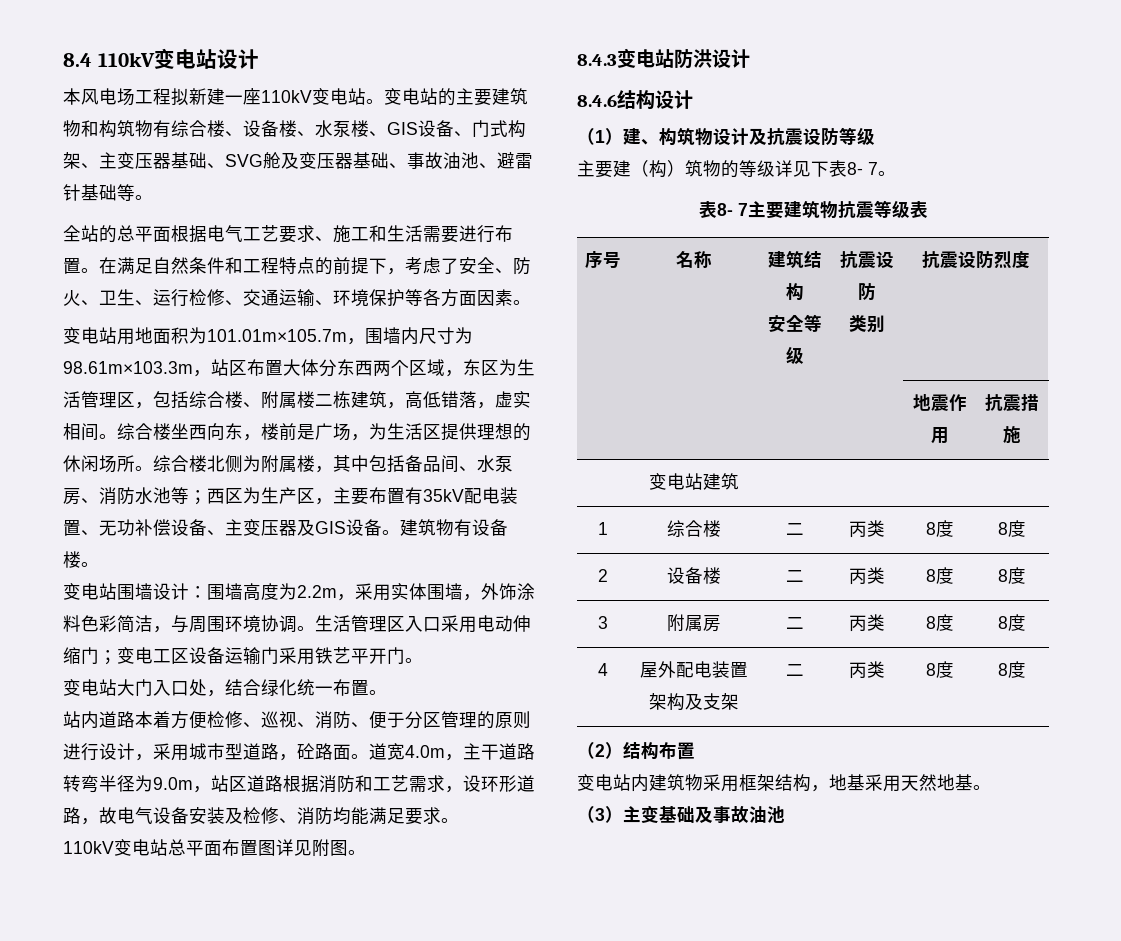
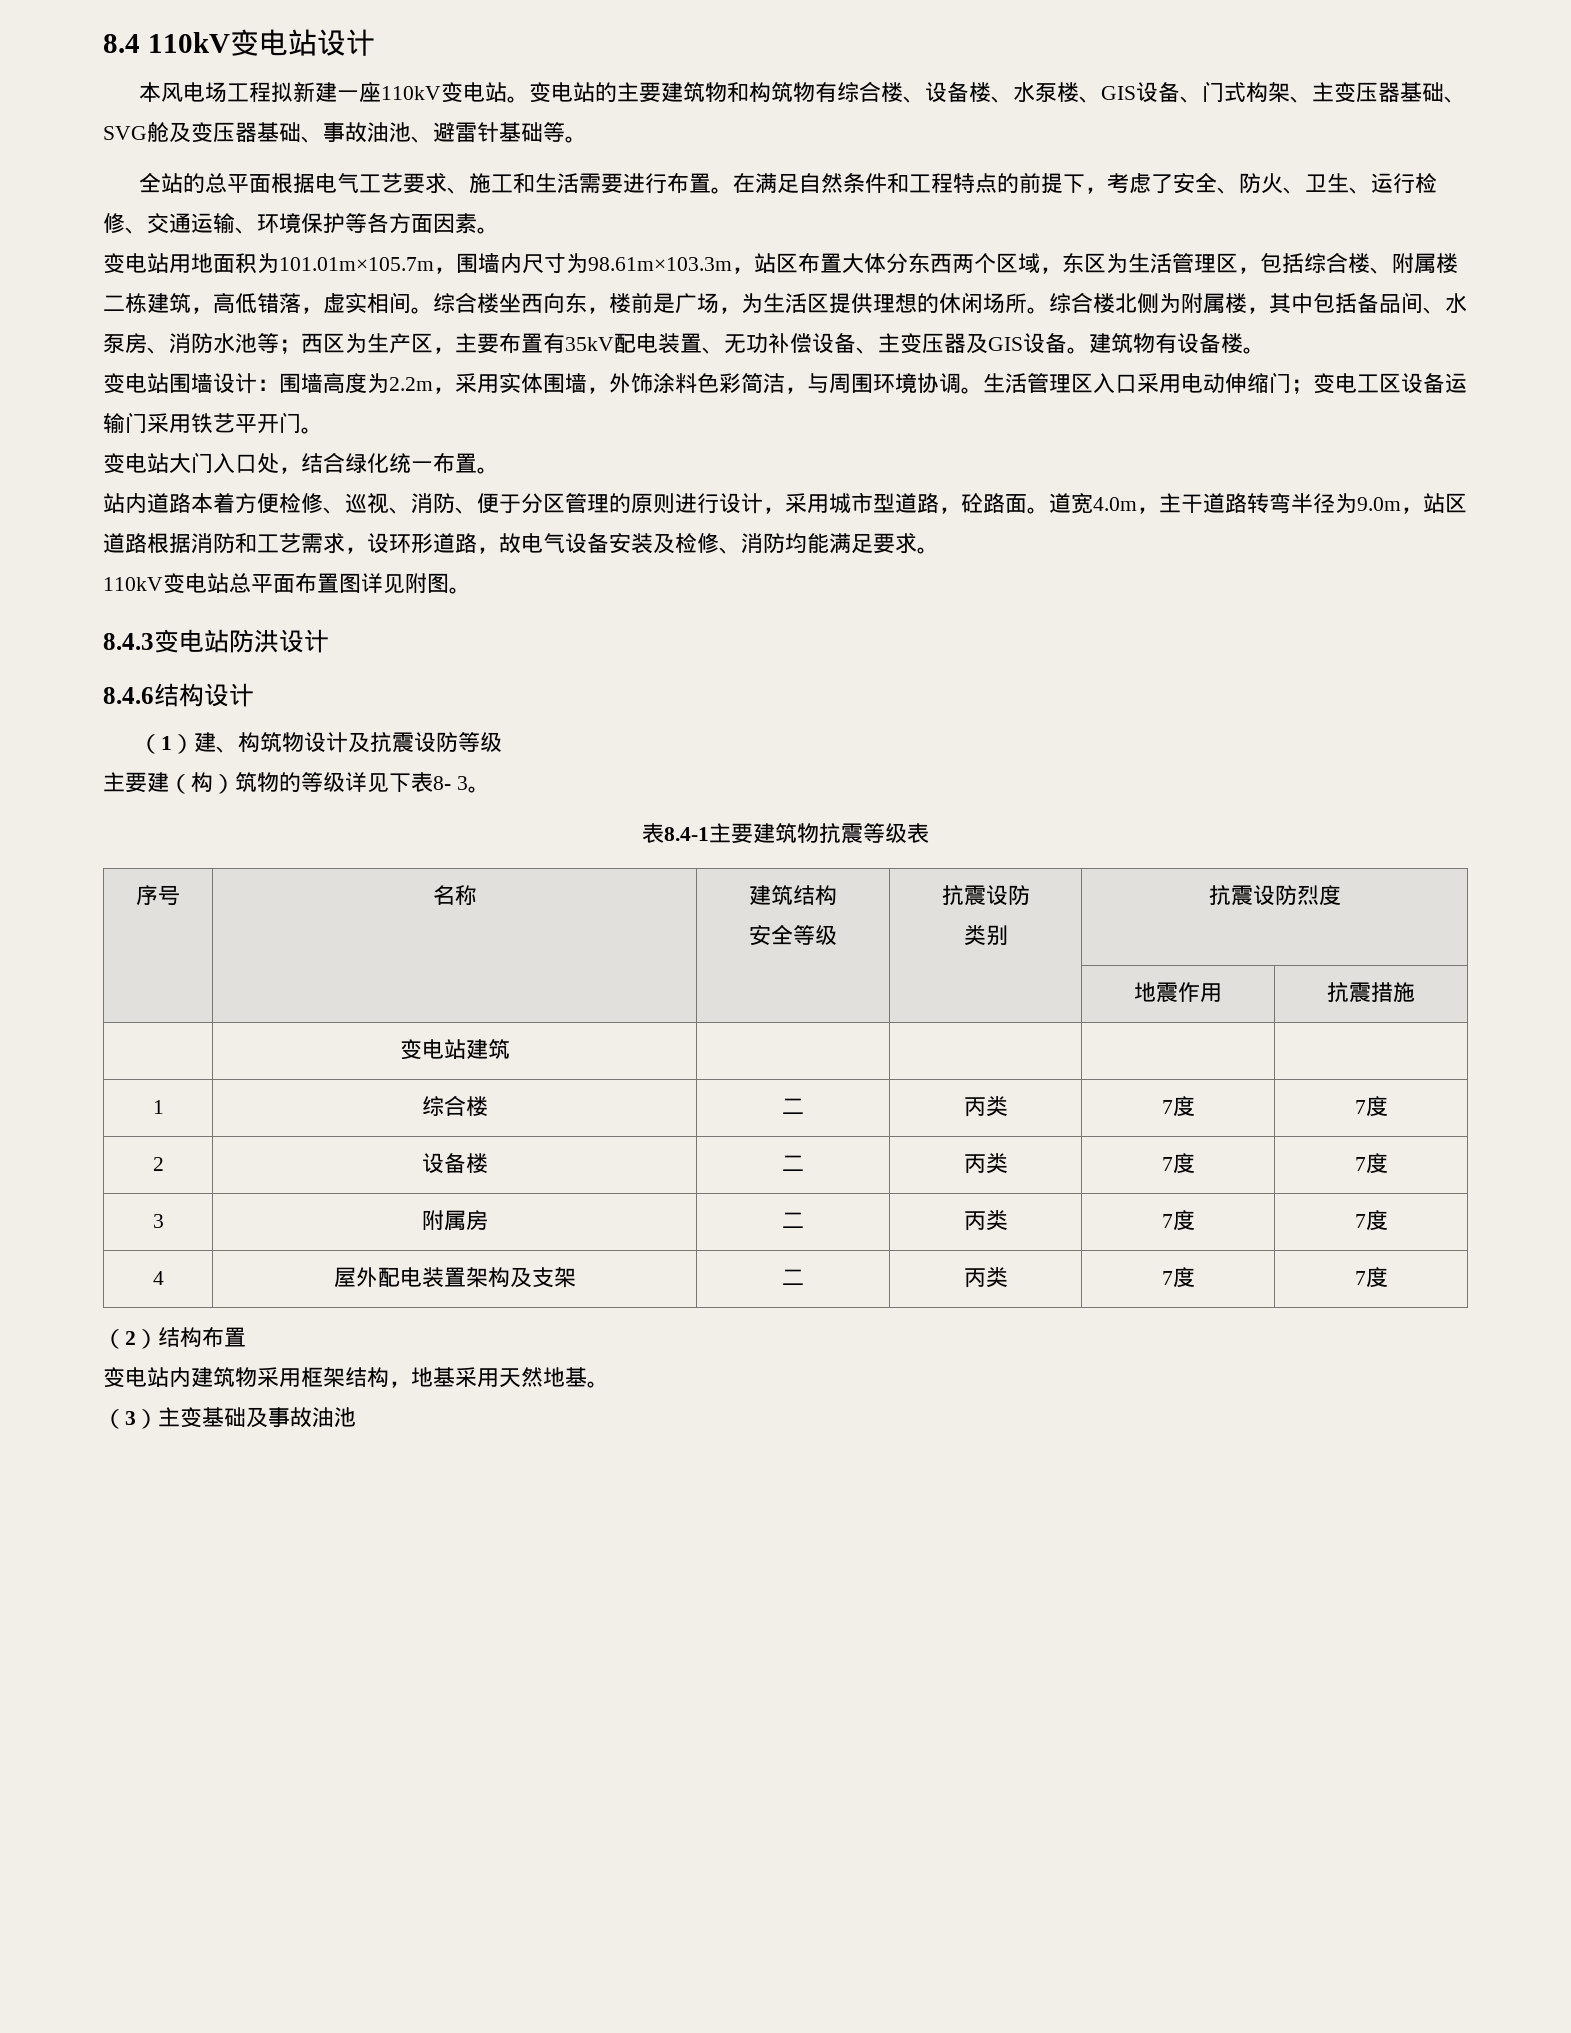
- 主要建（构）筑物的等级详见下表8- 7。
+ 主要建（构）筑物的等级详见下表8- 3。
- 表8- 7主要建筑物抗震等级表
+ 表8.4-1主要建筑物抗震等级表
- 1 | 综合楼 | 二 | 丙类 | 8度 | 8度
+ 1 | 综合楼 | 二 | 丙类 | 7度 | 7度
- 2 | 设备楼 | 二 | 丙类 | 8度 | 8度
+ 2 | 设备楼 | 二 | 丙类 | 7度 | 7度
- 3 | 附属房 | 二 | 丙类 | 8度 | 8度
+ 3 | 附属房 | 二 | 丙类 | 7度 | 7度
- 4 | 屋外配电装置架构及支架 | 二 | 丙类 | 8度 | 8度
+ 4 | 屋外配电装置架构及支架 | 二 | 丙类 | 7度 | 7度

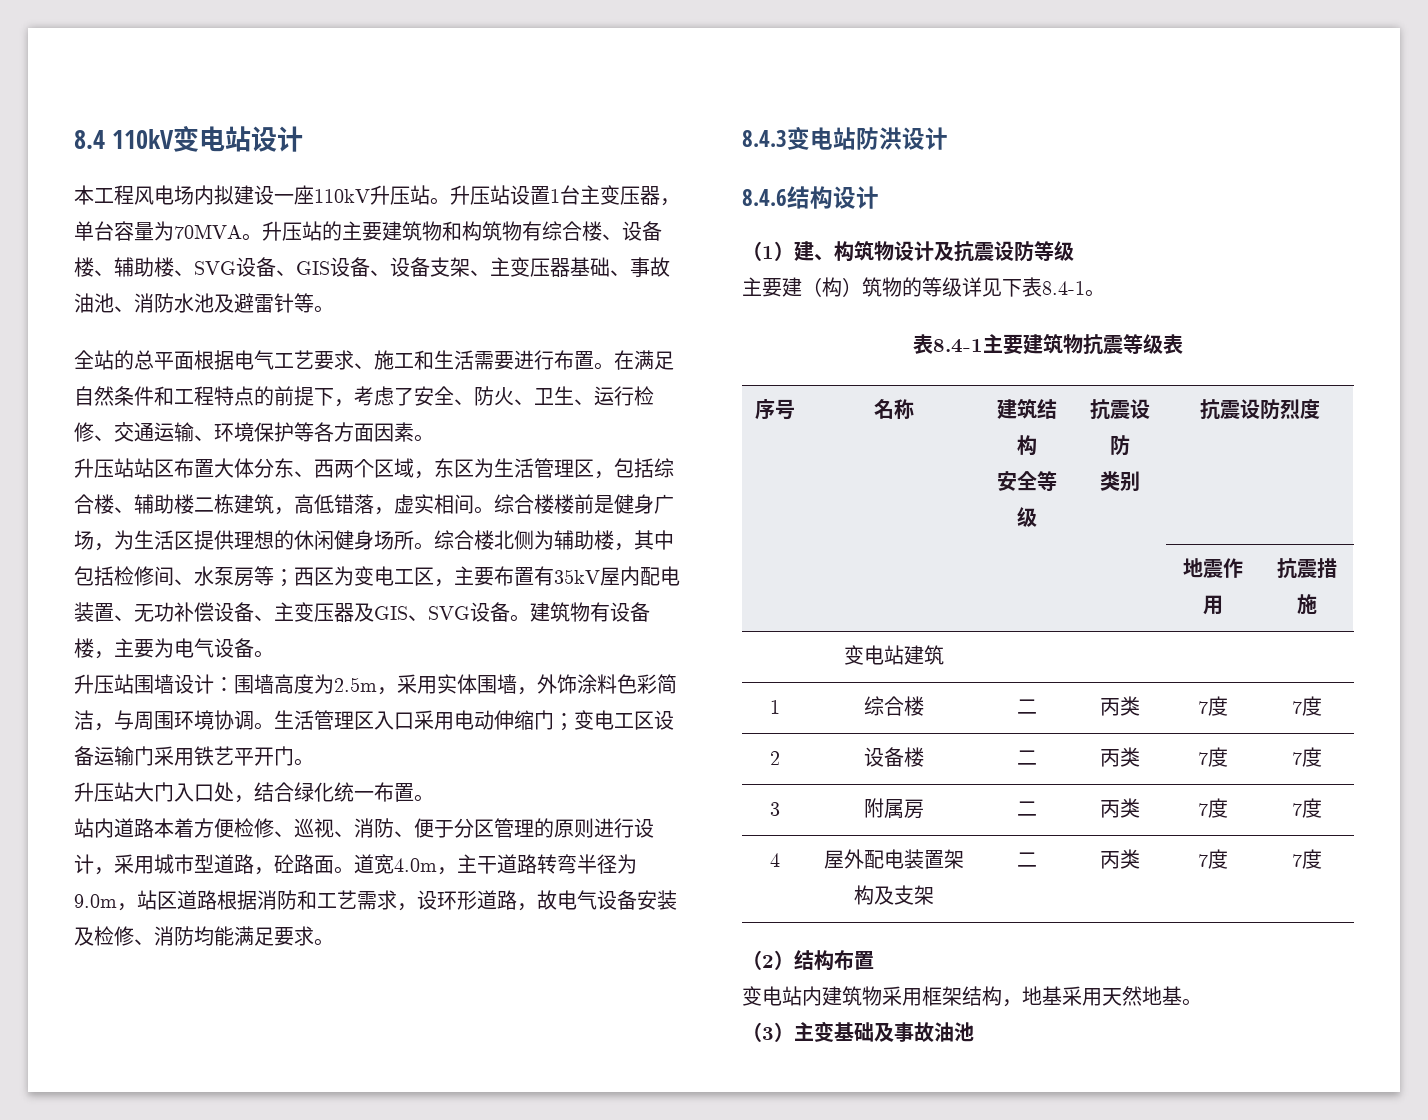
- 本风电场工程拟新建一座110kV变电站。变电站的主要建筑物和构筑物有综合楼、设备楼、水泵楼、GIS设备、门式构架、主变压器基础、SVG舱及变压器基础、事故油池、避雷针基础等。
+ 本工程风电场内拟建设一座110kV升压站。升压站设置1台主变压器，单台容量为70MVA。升压站的主要建筑物和构筑物有综合楼、设备楼、辅助楼、SVG设备、GIS设备、设备支架、主变压器基础、事故油池、消防水池及避雷针等。
- 变电站用地面积为101.01m×105.7m，围墙内尺寸为98.61m×103.3m，站区布置大体分东西两个区域，东区为生活管理区，包括综合楼、附属楼二栋建筑，高低错落，虚实相间。
+ 升压站站区布置大体分东、西两个区域，东区为生活管理区，包括综合楼、辅助楼二栋建筑，高低错落，虚实相间。
- 综合楼坐西向东，楼前是广场，为生活区提供理想的休闲场所。
+ 综合楼楼前是健身广场，为生活区提供理想的休闲健身场所。
- 综合楼北侧为附属楼，其中包括备品间、水泵房、消防水池等；西区为生产区，主要布置有35kV配电装置、无功补偿设备、主变压器及GIS设备。
+ 综合楼北侧为辅助楼，其中包括检修间、水泵房等；西区为变电工区，主要布置有35kV屋内配电装置、无功补偿设备、主变压器及GIS、SVG设备。
- 建筑物有设备楼。
- 变电站围墙设计：围墙高度为2.2m，采用实体围墙，外饰涂料色彩简洁，与周围环境协调。
+ 建筑物有设备楼，主要为电气设备。
+ 升压站围墙设计：围墙高度为2.5m，采用实体围墙，外饰涂料色彩简洁，与周围环境协调。
- 变电站大门入口处，结合绿化统一布置。
+ 升压站大门入口处，结合绿化统一布置。
- 110kV变电站总平面布置图详见附图。
- 主要建（构）筑物的等级详见下表8- 3。
+ 主要建（构）筑物的等级详见下表8.4-1。

